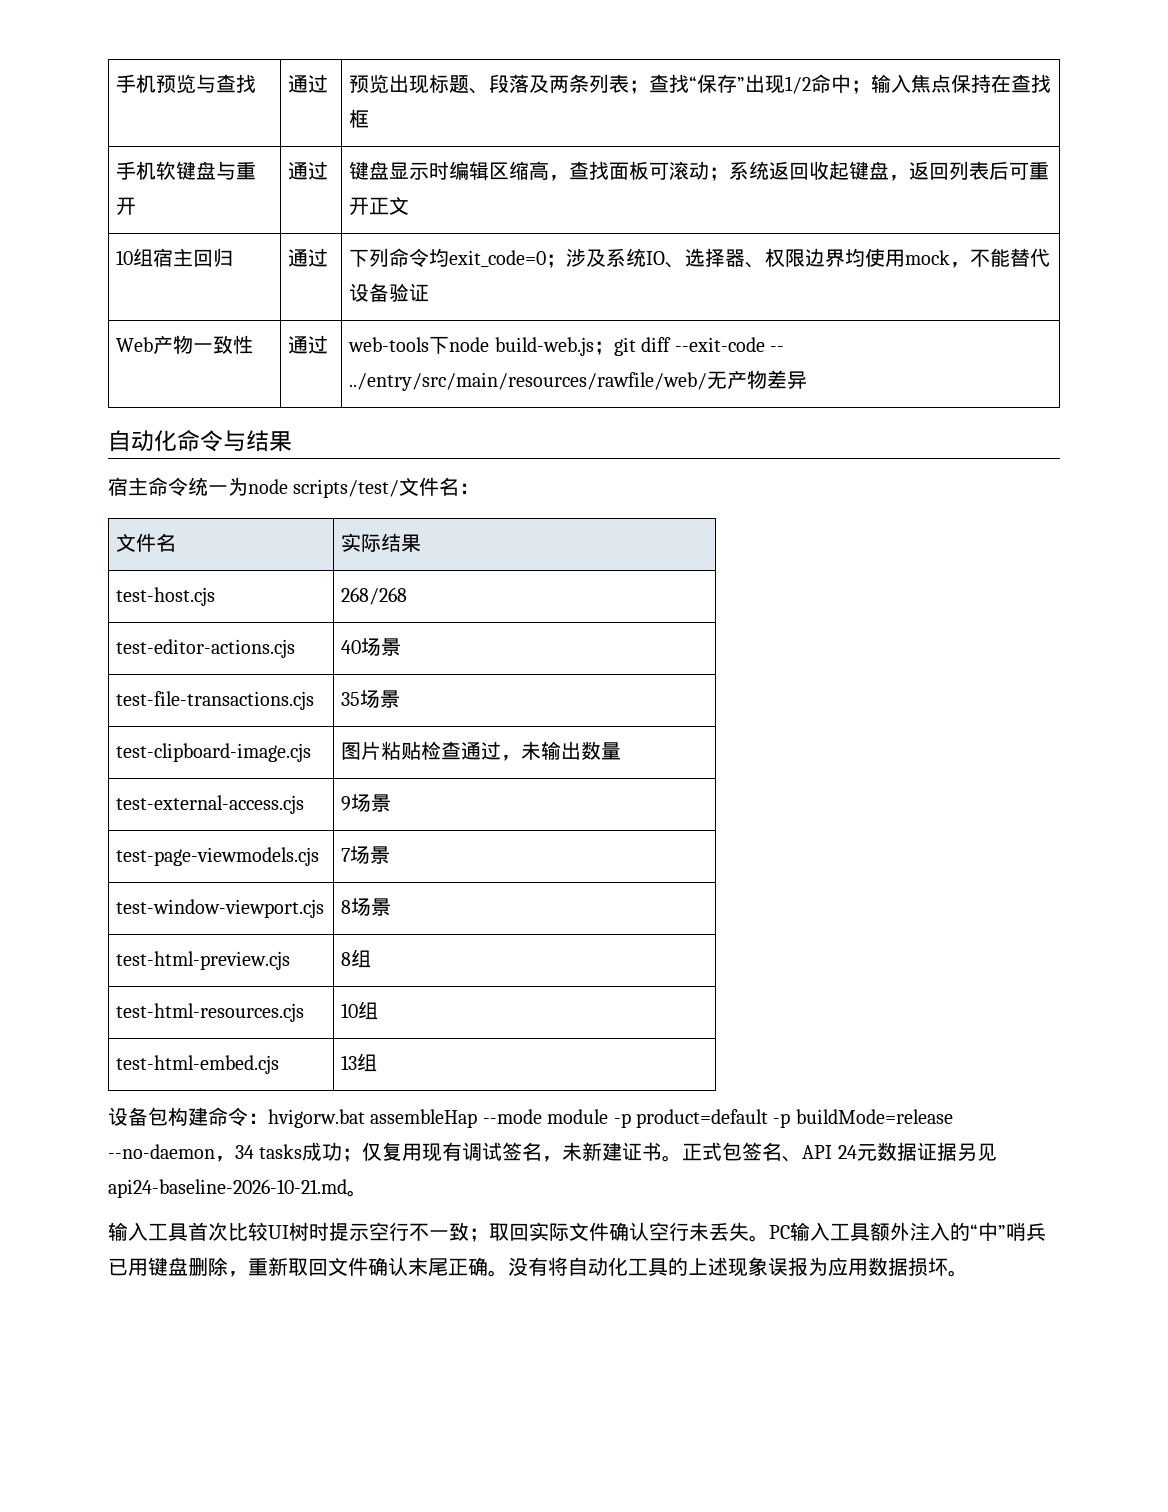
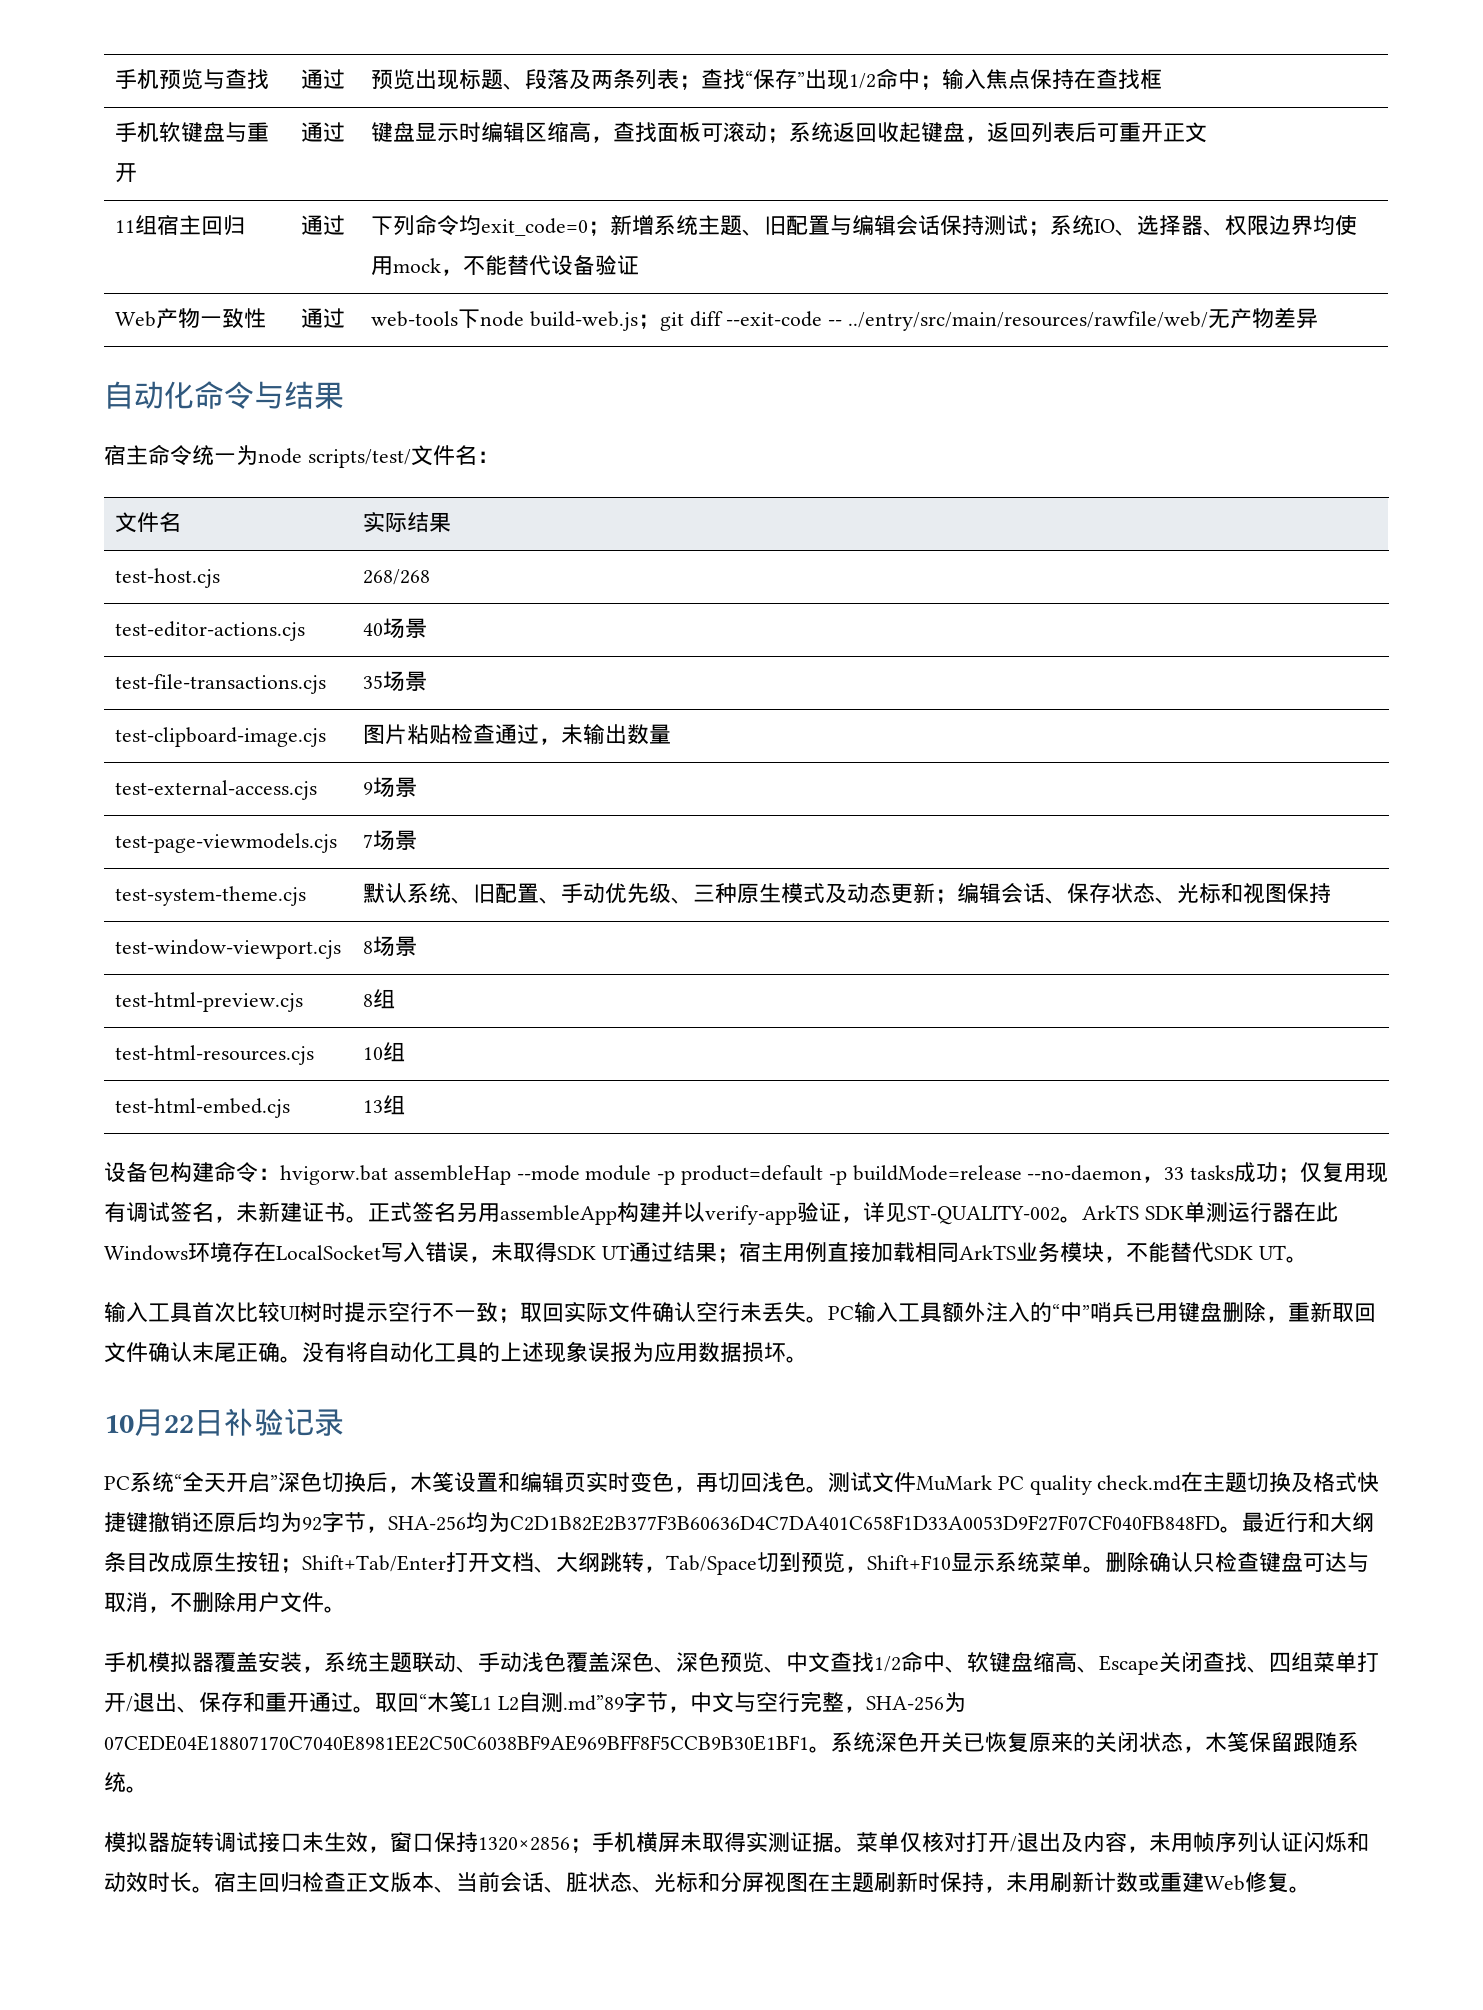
- 10组宿主回归 | 通过 | 下列命令均exit_code=0；涉及系统IO、选择器、权限边界均使用mock，不能替代设备验证
+ 11组宿主回归 | 通过 | 下列命令均exit_code=0；新增系统主题、旧配置与编辑会话保持测试；系统IO、选择器、权限边界均使用mock，不能替代设备验证
+ test-system-theme.cjs | 默认系统、旧配置、手动优先级、三种原生模式及动态更新；编辑会话、保存状态、光标和视图保持
- 设备包构建命令：hvigorw.bat assembleHap --mode module -p product=default -p buildMode=release --no-daemon，34 tasks成功；仅复用现有调试签名，未新建证书。
+ 设备包构建命令：hvigorw.bat assembleHap --mode module -p product=default -p buildMode=release --no-daemon，33 tasks成功；仅复用现有调试签名，未新建证书。
- 正式包签名、API 24元数据证据另见api24-baseline-2026-10-21.md。
+ 正式签名另用assembleApp构建并以verify-app验证，详见ST-QUALITY-002。ArkTS SDK单测运行器在此Windows环境存在LocalSocket写入错误，未取得SDK UT通过结果；宿主用例直接加载相同ArkTS业务模块，不能替代SDK UT。
+ 10月22日补验记录
+ PC系统“全天开启”深色切换后，木笺设置和编辑页实时变色，再切回浅色。测试文件MuMark PC quality check.md在主题切换及格式快捷键撤销还原后均为92字节，SHA-256均为C2D1B82E2B377F3B60636D4C7DA401C658F1D33A0053D9F27F07CF040FB848FD。最近行和大纲条目改成原生按钮；Shift+Tab/Enter打开文档、大纲跳转，Tab/Space切到预览，Shift+F10显示系统菜单。删除确认只检查键盘可达与取消，不删除用户文件。
+ 手机模拟器覆盖安装，系统主题联动、手动浅色覆盖深色、深色预览、中文查找1/2命中、软键盘缩高、Escape关闭查找、四组菜单打开/退出、保存和重开通过。取回“木笺L1 L2自测.md”89字节，中文与空行完整，SHA-256为07CEDE04E18807170C7040E8981EE2C50C6038BF9AE969BFF8F5CCB9B30E1BF1。系统深色开关已恢复原来的关闭状态，木笺保留跟随系统。
+ 模拟器旋转调试接口未生效，窗口保持1320×2856；手机横屏未取得实测证据。菜单仅核对打开/退出及内容，未用帧序列认证闪烁和动效时长。宿主回归检查正文版本、当前会话、脏状态、光标和分屏视图在主题刷新时保持，未用刷新计数或重建Web修复。

